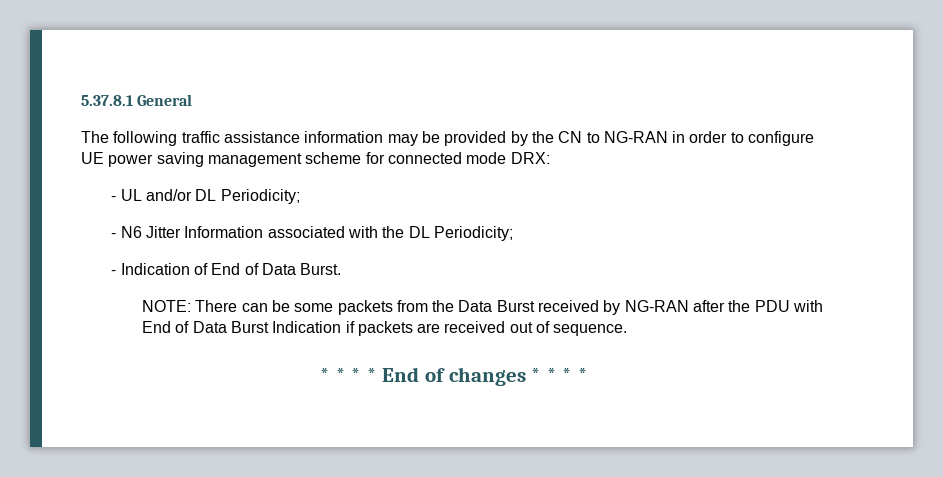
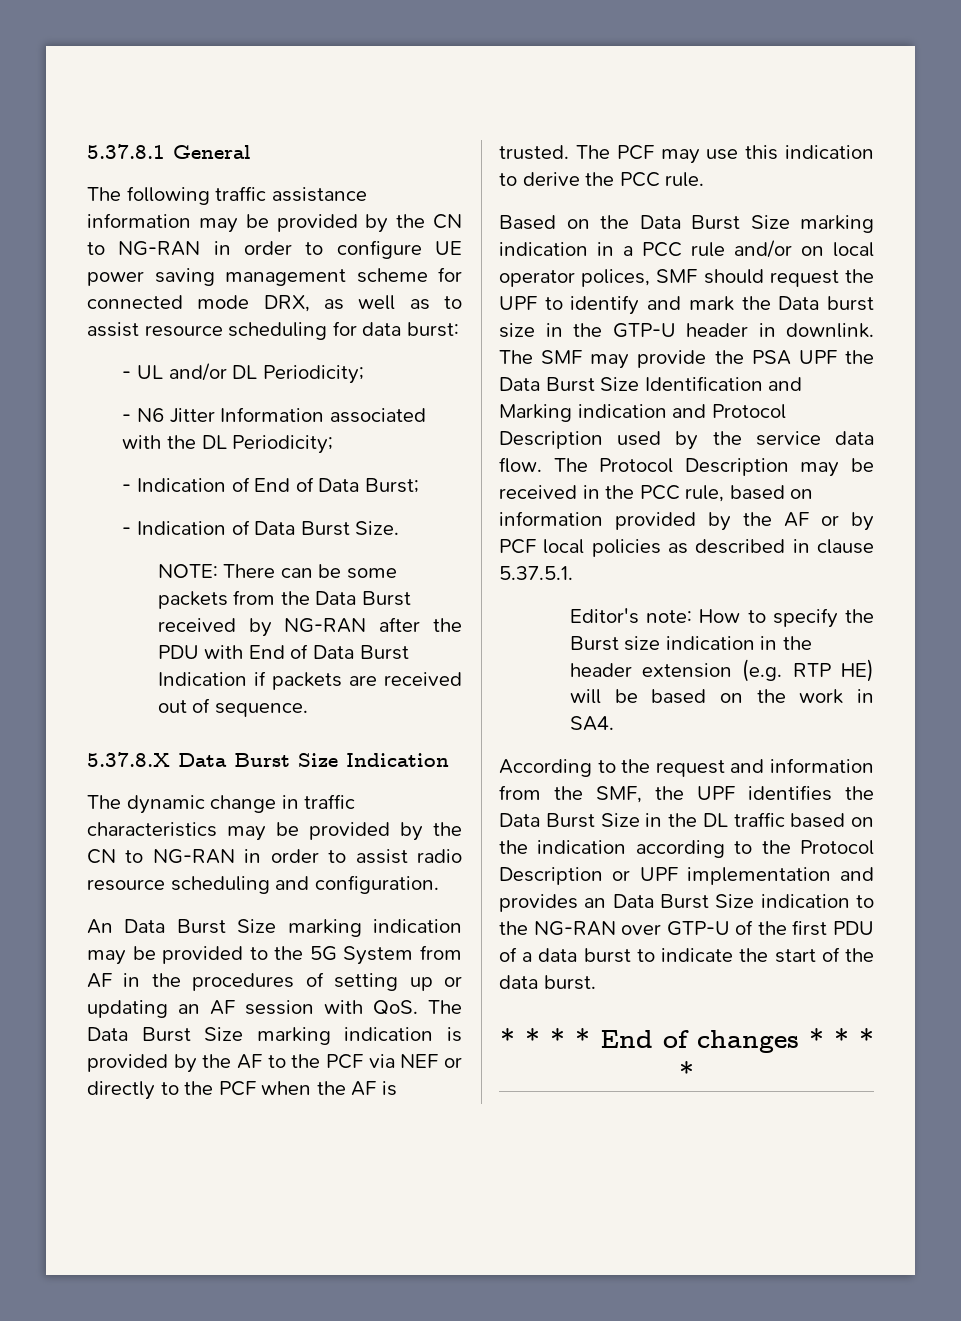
- The following traffic assistance information may be provided by the CN to NG-RAN in order to configure UE power saving management scheme for connected mode DRX:
+ The following traffic assistance information may be provided by the CN to NG-RAN in order to configure UE power saving management scheme for connected mode DRX, as well as to assist resource scheduling for data burst:
- - Indication of End of Data Burst.
+ - Indication of End of Data Burst;
+ - Indication of Data Burst Size.
+ 5.37.8.X Data Burst Size Indication
+ The dynamic change in traffic characteristics may be provided by the CN to NG-RAN in order to assist radio resource scheduling and configuration.
+ An Data Burst Size marking indication may be provided to the 5G System from AF in the procedures of setting up or updating an AF session with QoS. The Data Burst Size marking indication is provided by the AF to the PCF via NEF or directly to the PCF when the AF is trusted. The PCF may use this indication to derive the PCC rule.
+ Based on the Data Burst Size marking indication in a PCC rule and/or on local operator polices, SMF should request the UPF to identify and mark the Data burst size in the GTP-U header in downlink. The SMF may provide the PSA UPF the Data Burst Size Identification and Marking indication and Protocol Description used by the service data flow. The Protocol Description may be received in the PCC rule, based on information provided by the AF or by PCF local policies as described in clause 5.37.5.1.
+ Editor's note: How to specify the Burst size indication in the header extension (e.g. RTP HE) will be based on the work in SA4.
+ According to the request and information from the SMF, the UPF identifies the Data Burst Size in the DL traffic based on the indication according to the Protocol Description or UPF implementation and provides an Data Burst Size indication to the NG-RAN over GTP-U of the first PDU of a data burst to indicate the start of the data burst.

